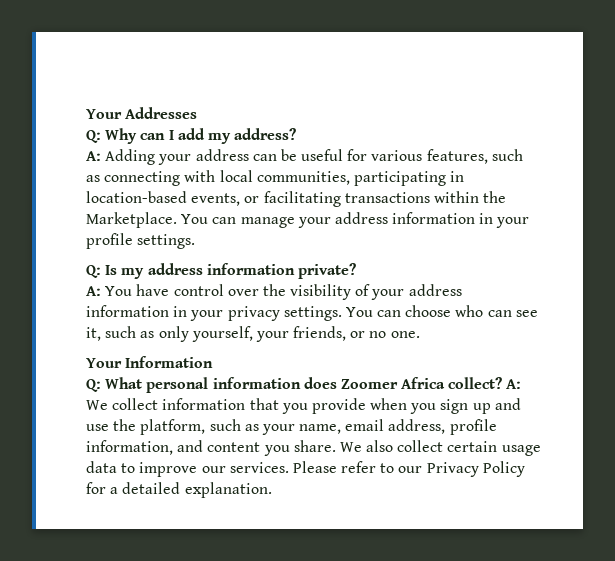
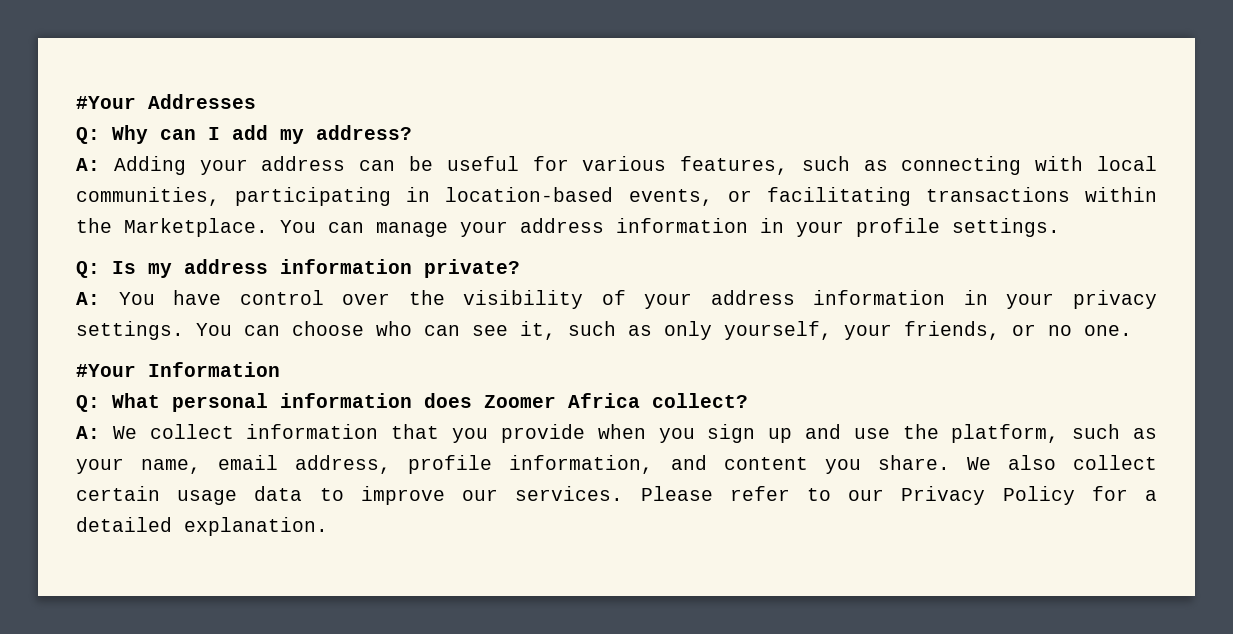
- Your Addresses
+ #Your Addresses
- Your Information
+ #Your Information
- Q: What personal information does Zoomer Africa collect? A: We collect information that you provide when you sign up and use the platform, such as your name, email address, profile information, and content you share.
+ Q: What personal information does Zoomer Africa collect?
+ A: We collect information that you provide when you sign up and use the platform, such as your name, email address, profile information, and content you share.

